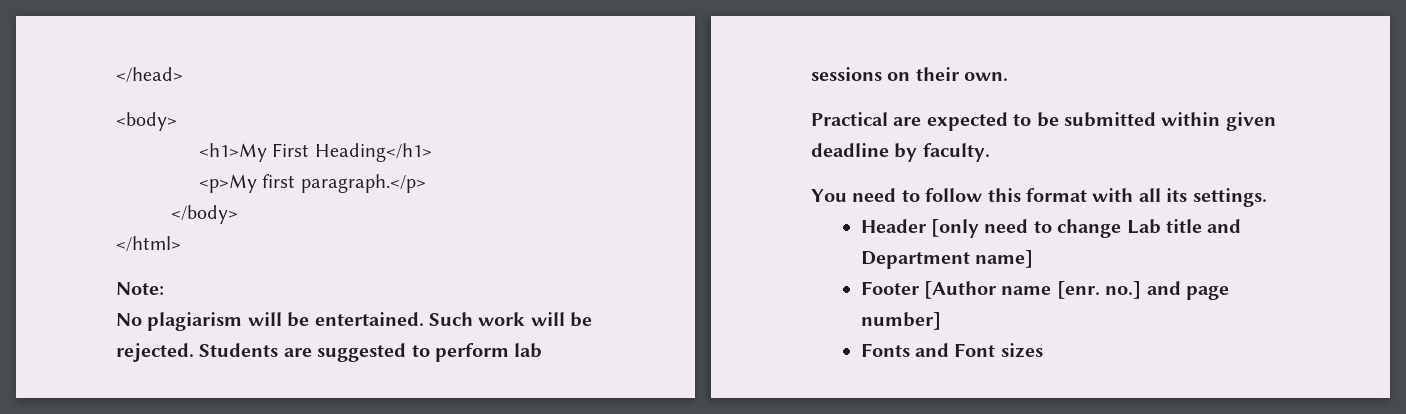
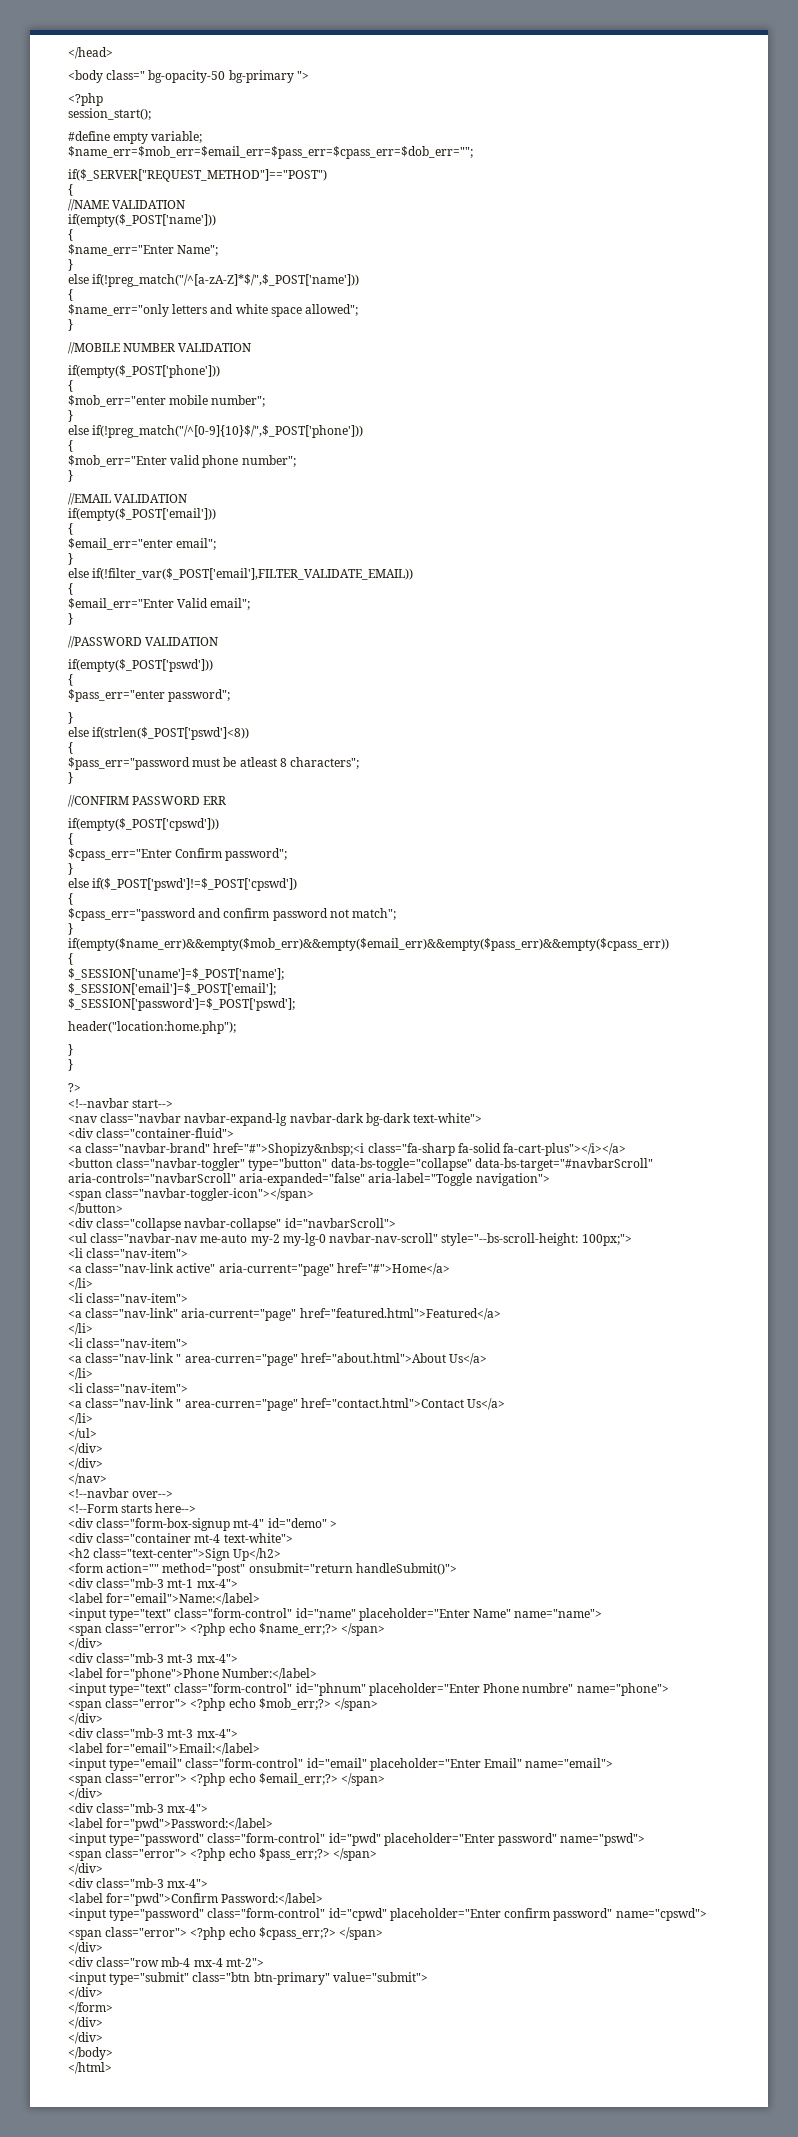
- <body>
- <h1>My First Heading</h1>
- <p>My first paragraph.</p>
+ <body class=" bg-opacity-50 bg-primary ">
+ <?php
+ session_start();
+ #define empty variable;
+ $name_err=$mob_err=$email_err=$pass_err=$cpass_err=$dob_err="";
+ if($_SERVER["REQUEST_METHOD"]=="POST")
+ {
+ //NAME VALIDATION
+ if(empty($_POST['name']))
+ {
+ $name_err="Enter Name";
+ }
+ else if(!preg_match("/^[a-zA-Z]*$/",$_POST['name']))
+ {
+ $name_err="only letters and white space allowed";
+ }
+ //MOBILE NUMBER VALIDATION
+ if(empty($_POST['phone']))
+ {
+ $mob_err="enter mobile number";
+ }
+ else if(!preg_match("/^[0-9]{10}$/",$_POST['phone']))
+ {
+ $mob_err="Enter valid phone number";
+ }
+ //EMAIL VALIDATION
+ if(empty($_POST['email']))
+ {
+ $email_err="enter email";
+ }
+ else if(!filter_var($_POST['email'],FILTER_VALIDATE_EMAIL))
+ {
+ $email_err="Enter Valid email";
+ }
+ //PASSWORD VALIDATION
+ if(empty($_POST['pswd']))
+ {
+ $pass_err="enter password";
+ }
+ else if(strlen($_POST['pswd']<8))
+ {
+ $pass_err="password must be atleast 8 characters";
+ }
+ //CONFIRM PASSWORD ERR
+ if(empty($_POST['cpswd']))
+ {
+ $cpass_err="Enter Confirm password";
+ }
+ else if($_POST['pswd']!=$_POST['cpswd'])
+ {
+ $cpass_err="password and confirm password not match";
+ }
+ if(empty($name_err)&&empty($mob_err)&&empty($email_err)&&empty($pass_err)&&empty($cpass_err))
+ {
+ $_SESSION['uname']=$_POST['name'];
+ $_SESSION['email']=$_POST['email'];
+ $_SESSION['password']=$_POST['pswd'];
+ header("location:home.php");
+ }
+ }
+ ?>
+ <!--navbar start-->
+ <nav class="navbar navbar-expand-lg navbar-dark bg-dark text-white">
+ <div class="container-fluid">
+ <a class="navbar-brand" href="#">Shopizy&nbsp;<i class="fa-sharp fa-solid fa-cart-plus"></i></a>
+ <button class="navbar-toggler" type="button" data-bs-toggle="collapse" data-bs-target="#navbarScroll" aria-controls="navbarScroll" aria-expanded="false" aria-label="Toggle navigation">
+ <span class="navbar-toggler-icon"></span>
+ </button>
+ <div class="collapse navbar-collapse" id="navbarScroll">
+ <ul class="navbar-nav me-auto my-2 my-lg-0 navbar-nav-scroll" style="--bs-scroll-height: 100px;">
+ <li class="nav-item">
+ <a class="nav-link active" aria-current="page" href="#">Home</a>
+ </li>
+ <li class="nav-item">
+ <a class="nav-link" aria-current="page" href="featured.html">Featured</a>
+ </li>
+ <li class="nav-item">
+ <a class="nav-link " area-curren="page" href="about.html">About Us</a>
+ </li>
+ <li class="nav-item">
+ <a class="nav-link " area-curren="page" href="contact.html">Contact Us</a>
+ </li>
+ </ul>
+ </div>
+ </div>
+ </nav>
+ <!--navbar over-->
+ <!--Form starts here-->
+ <div class="form-box-signup mt-4" id="demo" >
+ <div class="container mt-4 text-white">
+ <h2 class="text-center">Sign Up</h2>
+ <form action="" method="post" onsubmit="return handleSubmit()">
+ <div class="mb-3 mt-1 mx-4">
+ <label for="email">Name:</label>
+ <input type="text" class="form-control" id="name" placeholder="Enter Name" name="name">
+ <span class="error"> <?php echo $name_err;?> </span>
+ </div>
+ <div class="mb-3 mt-3 mx-4">
+ <label for="phone">Phone Number:</label>
+ <input type="text" class="form-control" id="phnum" placeholder="Enter Phone numbre" name="phone">
+ <span class="error"> <?php echo $mob_err;?> </span>
+ </div>
+ <div class="mb-3 mt-3 mx-4">
+ <label for="email">Email:</label>
+ <input type="email" class="form-control" id="email" placeholder="Enter Email" name="email">
+ <span class="error"> <?php echo $email_err;?> </span>
+ </div>
+ <div class="mb-3 mx-4">
+ <label for="pwd">Password:</label>
+ <input type="password" class="form-control" id="pwd" placeholder="Enter password" name="pswd">
+ <span class="error"> <?php echo $pass_err;?> </span>
+ </div>
+ <div class="mb-3 mx-4">
+ <label for="pwd">Confirm Password:</label>
+ <input type="password" class="form-control" id="cpwd" placeholder="Enter confirm password" name="cpswd">
+ <span class="error"> <?php echo $cpass_err;?> </span>
+ </div>
+ <div class="row mb-4 mx-4 mt-2">
+ <input type="submit" class="btn btn-primary" value="submit">
+ </div>
+ </form>
+ </div>
+ </div>
  </body>
  </html>
- Note:
- No plagiarism will be entertained. Such work will be rejected. Students are suggested to perform lab sessions on their own.
- Practical are expected to be submitted within given deadline by faculty.
- You need to follow this format with all its settings.
- Header [only need to change Lab title and Department name]
- Footer [Author name [enr. no.] and page number]
- Fonts and Font sizes

